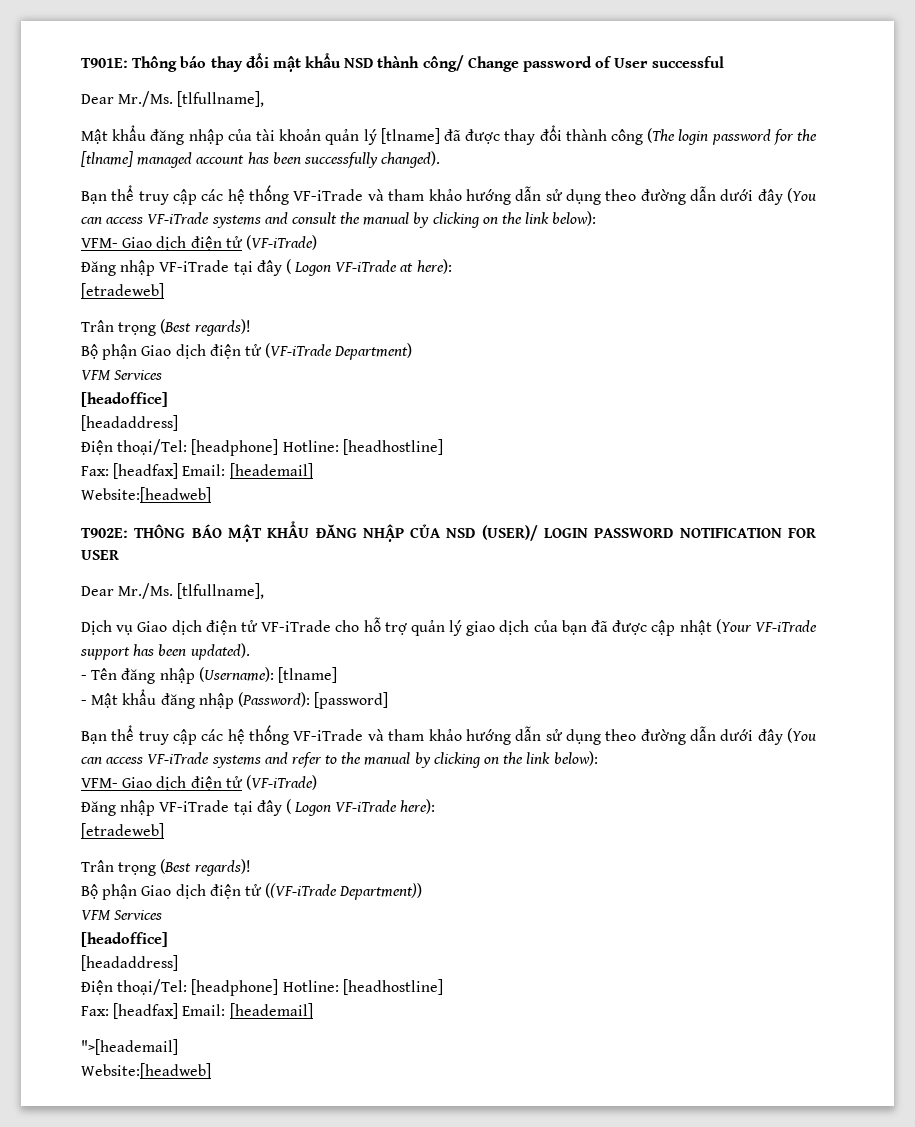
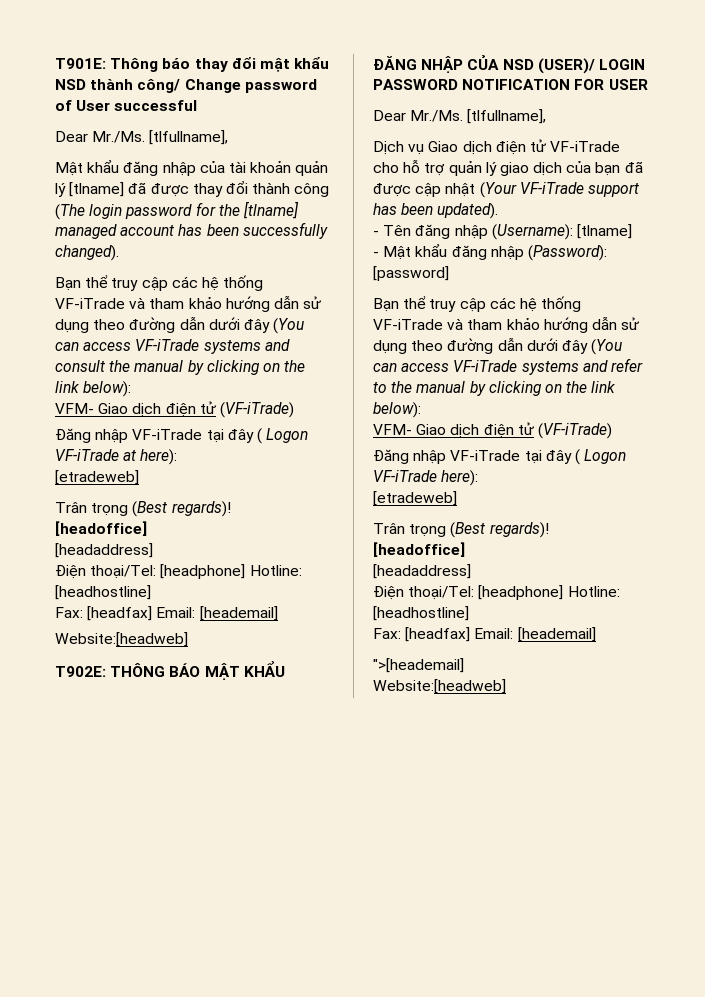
- Bộ phận Giao dịch điện tử (VF-iTrade Department)
- VFM Services
- Bộ phận Giao dịch điện tử ((VF-iTrade Department))
- VFM Services

